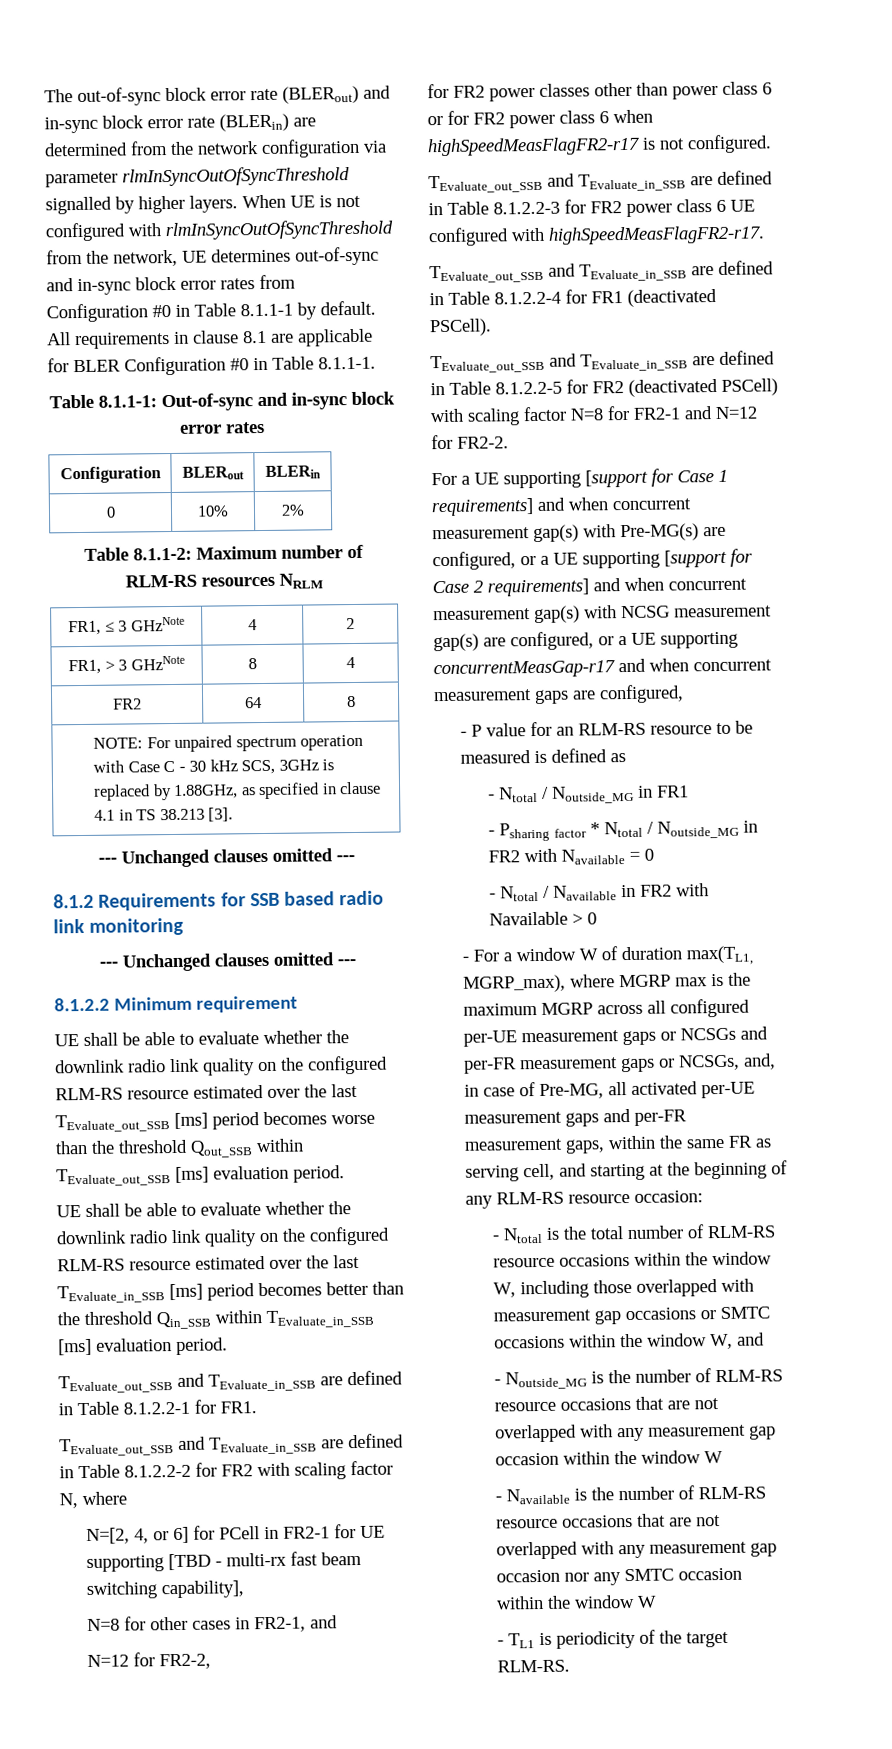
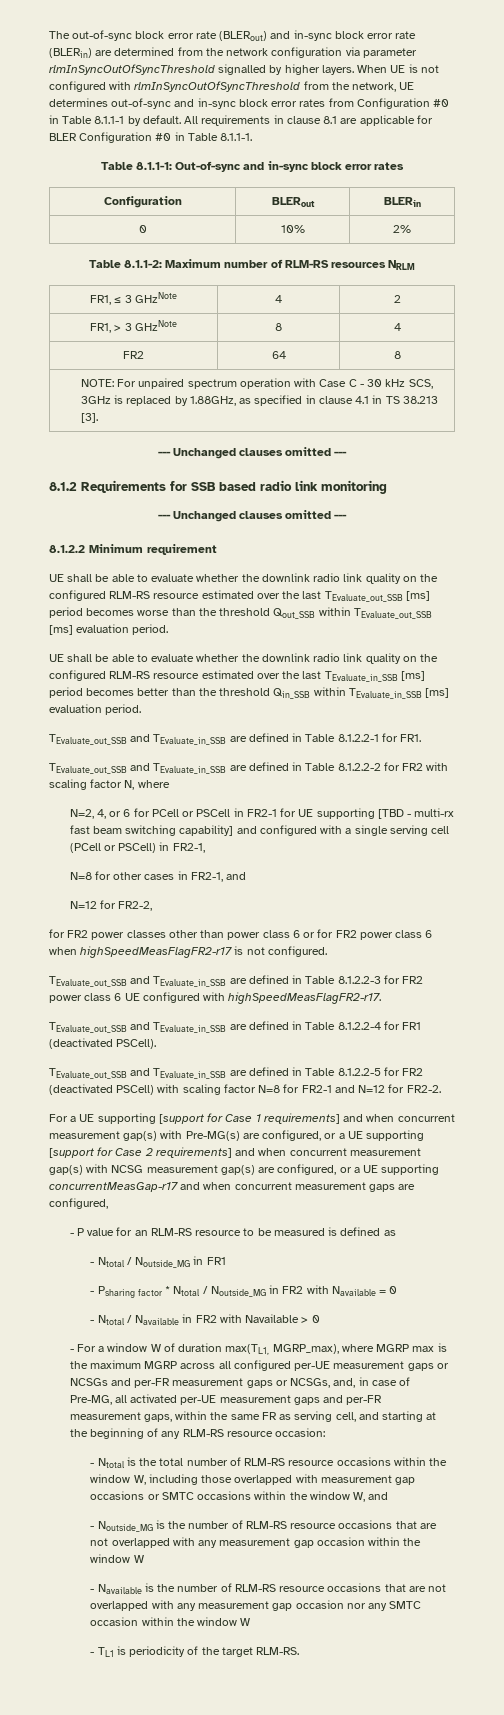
- N=[2, 4, or 6] for PCell in FR2-1 for UE supporting [TBD - multi-rx fast beam switching capability],
+ N=2, 4, or 6 for PCell or PSCell in FR2-1 for UE supporting [TBD - multi-rx fast beam switching capability] and configured with a single serving cell (PCell or PSCell) in FR2-1,

